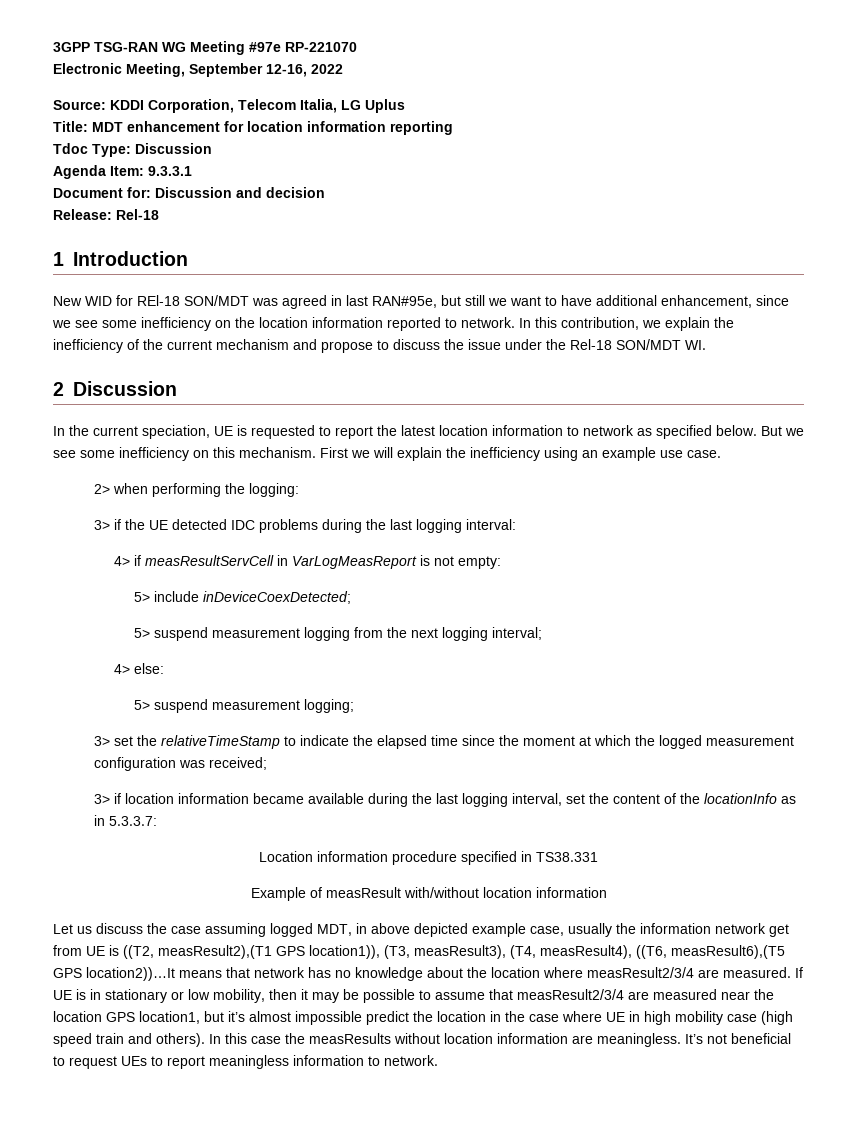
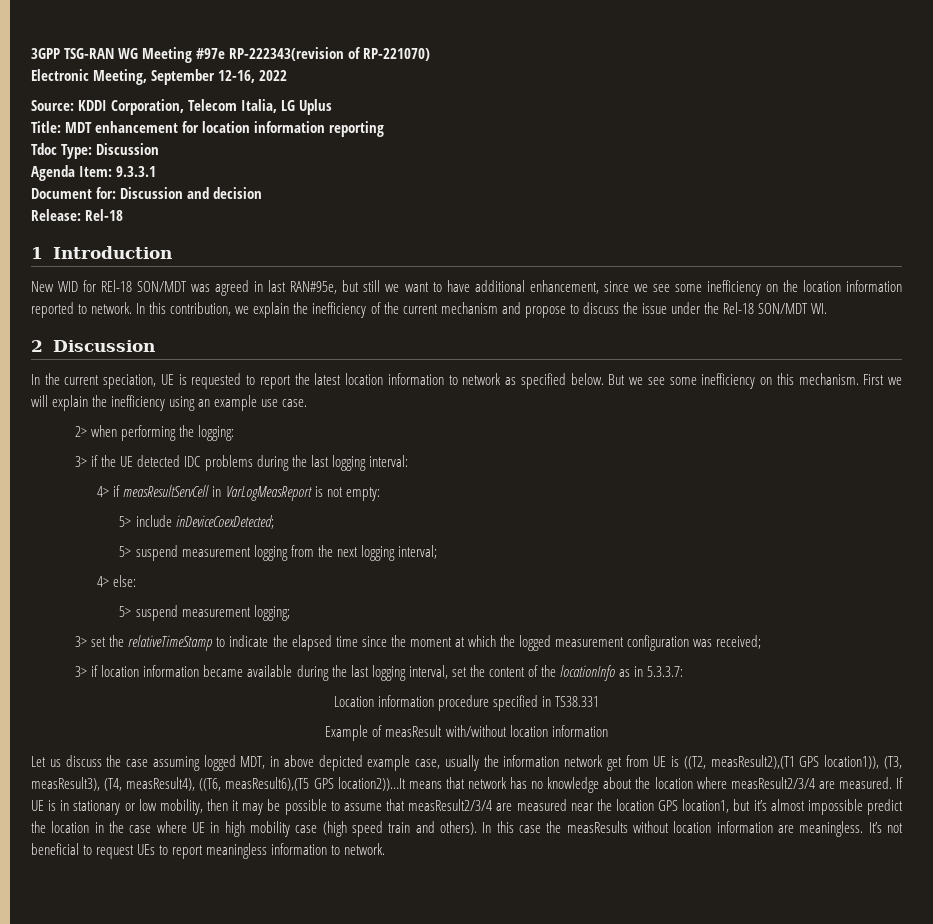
- 3GPP TSG-RAN WG Meeting #97e RP-221070
+ 3GPP TSG-RAN WG Meeting #97e RP-222343(revision of RP-221070)

